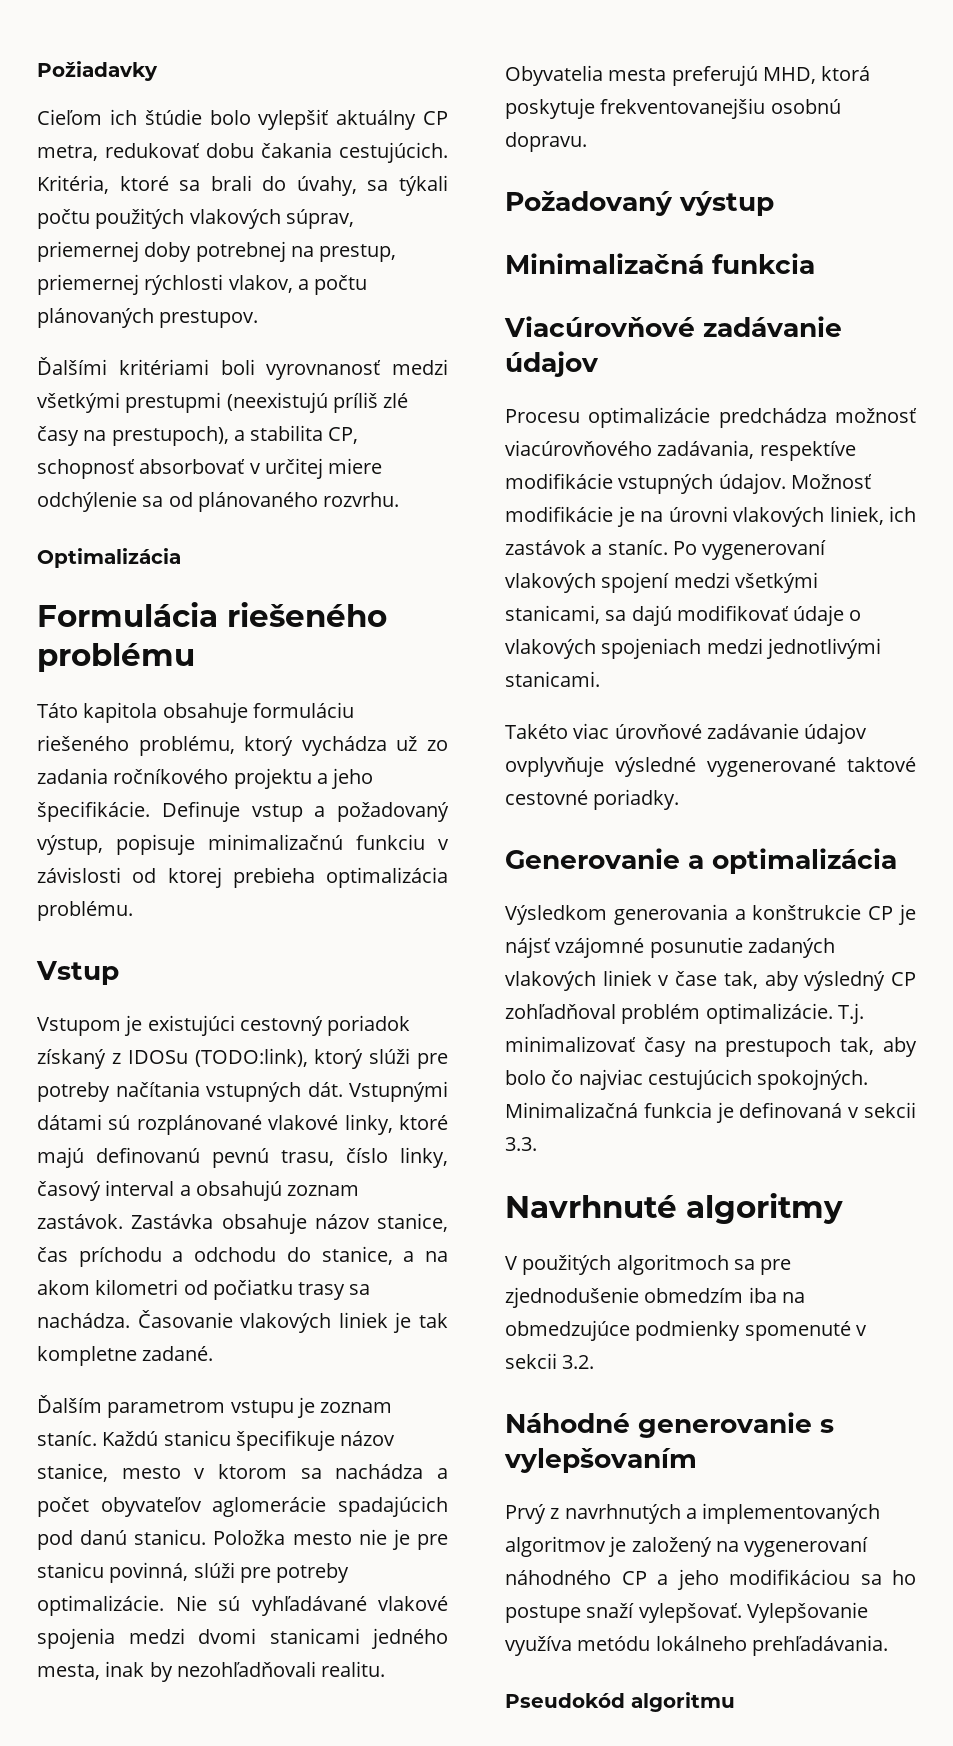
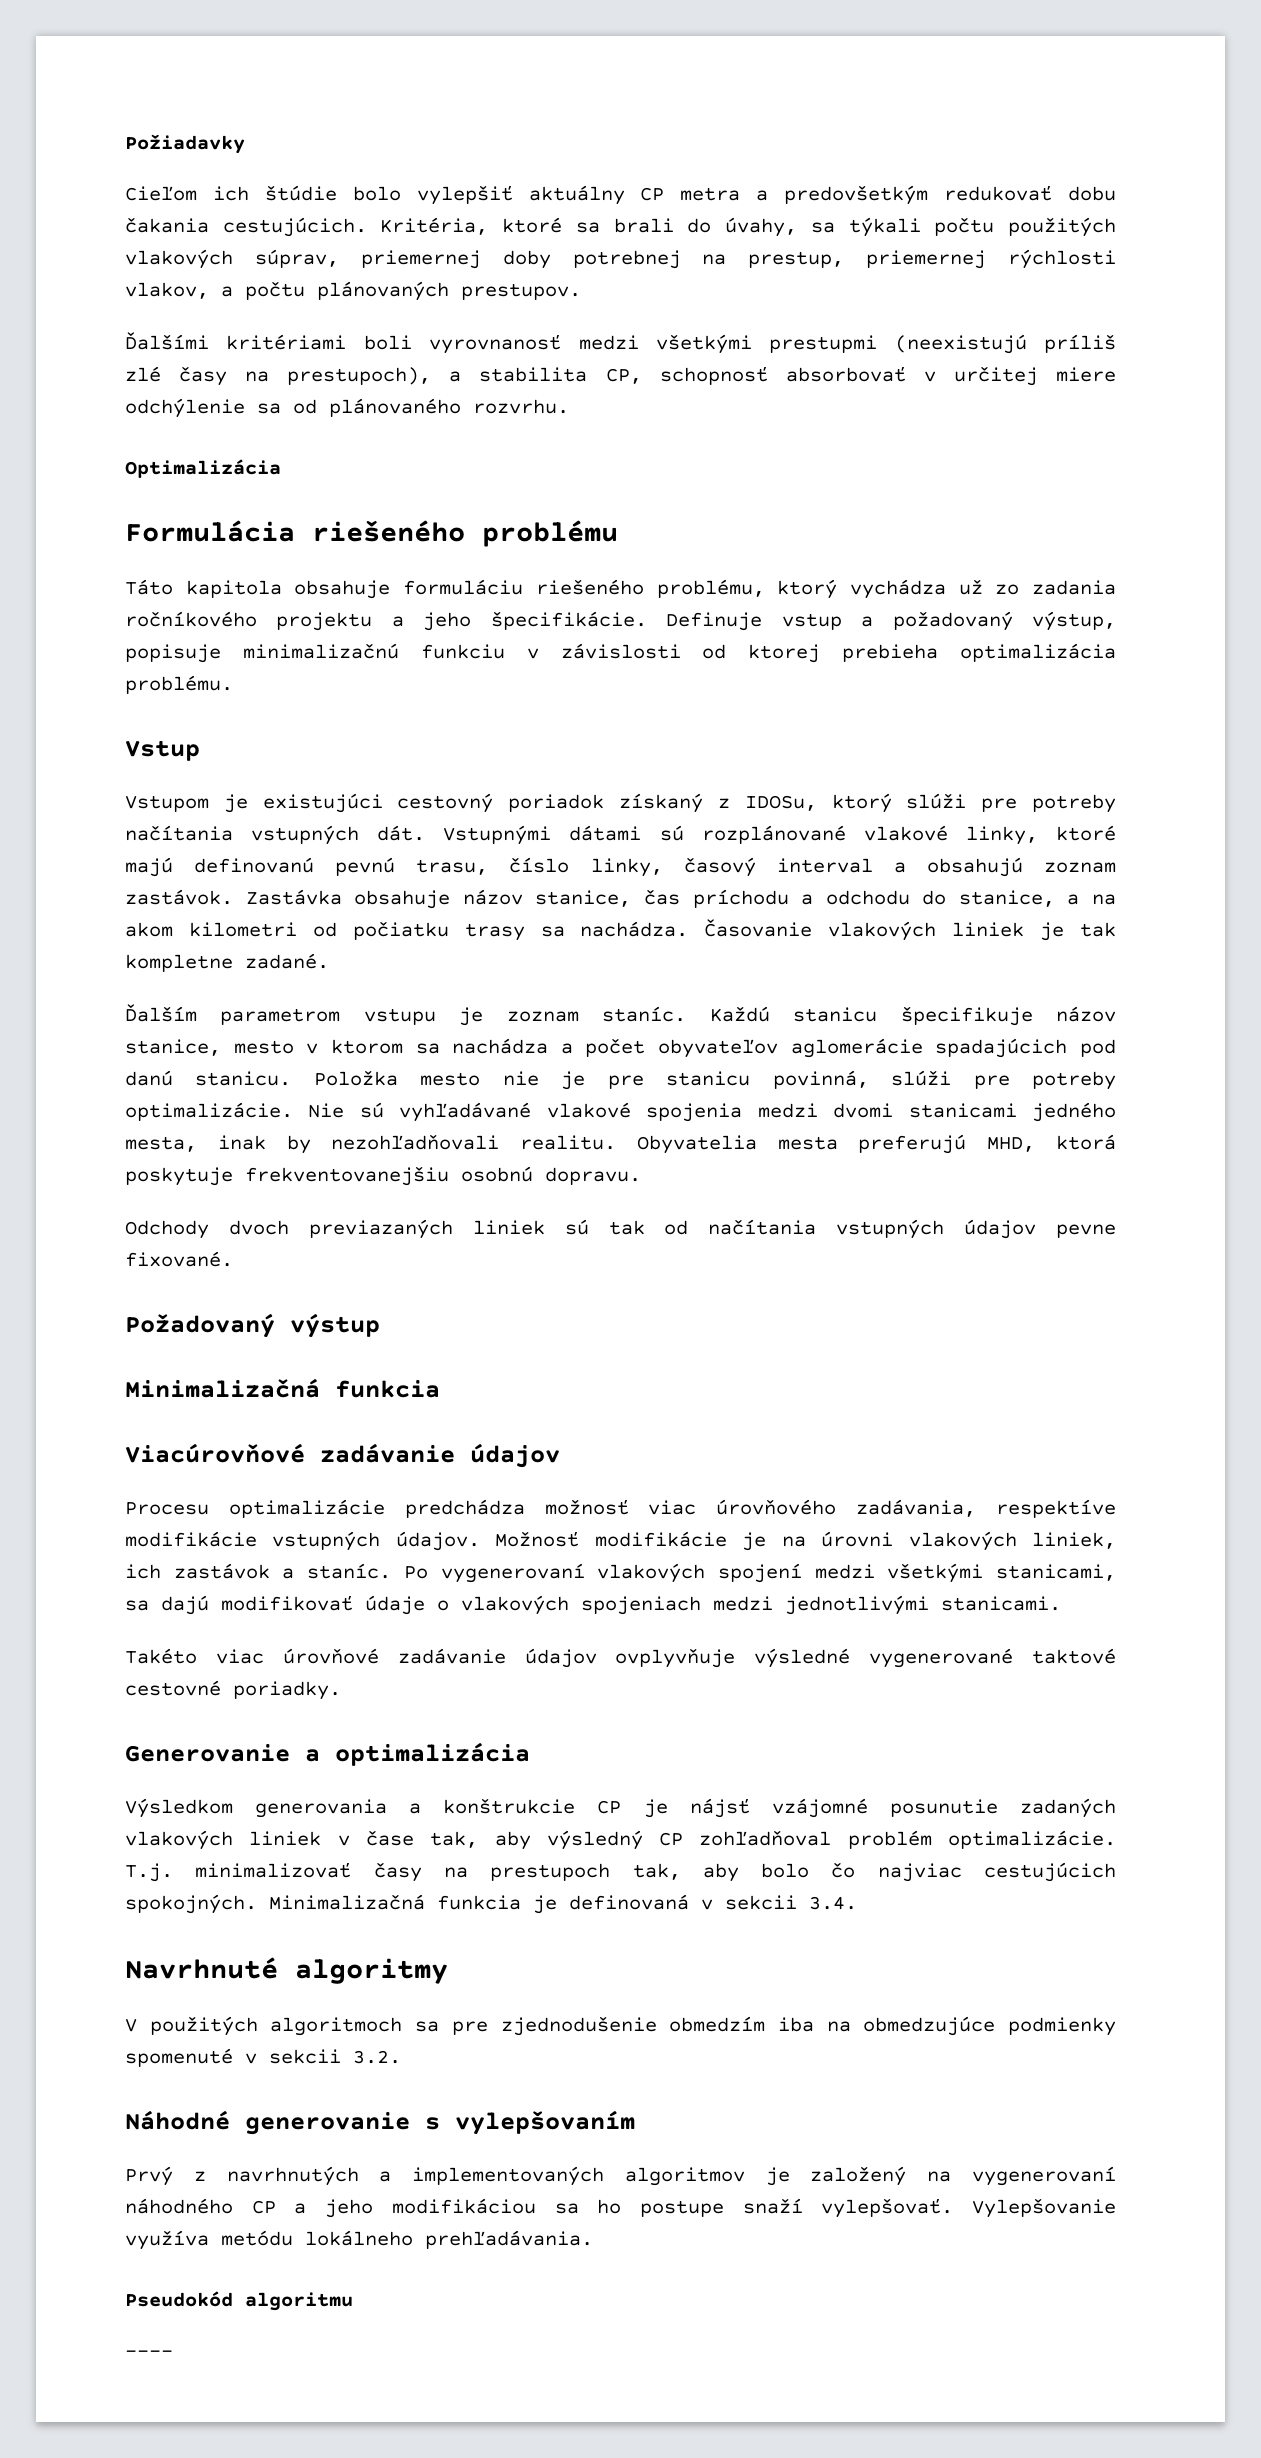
- Cieľom ich štúdie bolo vylepšiť aktuálny CP metra, redukovať dobu čakania cestujúcich.
+ Cieľom ich štúdie bolo vylepšiť aktuálny CP metra a predovšetkým redukovať dobu čakania cestujúcich.
- Vstupom je existujúci cestovný poriadok získaný z IDOSu (TODO:link), ktorý slúži pre potreby načítania vstupných dát.
+ Vstupom je existujúci cestovný poriadok získaný z IDOSu, ktorý slúži pre potreby načítania vstupných dát.
+ Odchody dvoch previazaných liniek sú tak od načítania vstupných údajov pevne fixované.
- Procesu optimalizácie predchádza možnosť viacúrovňového zadávania, respektíve modifikácie vstupných údajov.
+ Procesu optimalizácie predchádza možnosť viac úrovňového zadávania, respektíve modifikácie vstupných údajov.
- Minimalizačná funkcia je definovaná v sekcii 3.3.
+ Minimalizačná funkcia je definovaná v sekcii 3.4.
+ ––––

